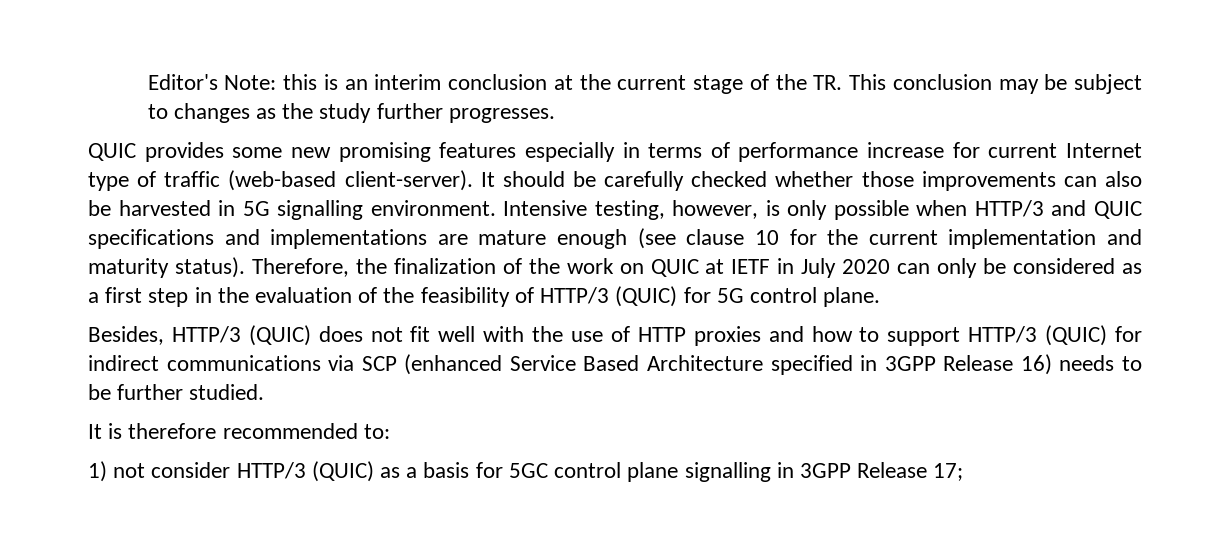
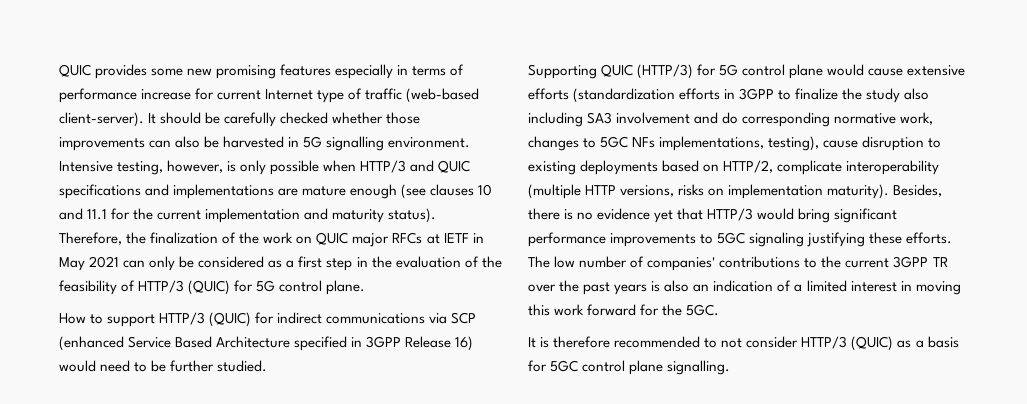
- Editor's Note: this is an interim conclusion at the current stage of the TR. This conclusion may be subject to changes as the study further progresses.
- Intensive testing, however, is only possible when HTTP/3 and QUIC specifications and implementations are mature enough (see clause 10 for the current implementation and maturity status).
+ Intensive testing, however, is only possible when HTTP/3 and QUIC specifications and implementations are mature enough (see clauses 10 and 11.1 for the current implementation and maturity status).
- Therefore, the finalization of the work on QUIC at IETF in July 2020 can only be considered as a first step in the evaluation of the feasibility of HTTP/3 (QUIC) for 5G control plane.
+ Therefore, the finalization of the work on QUIC major RFCs at IETF in May 2021 can only be considered as a first step in the evaluation of the feasibility of HTTP/3 (QUIC) for 5G control plane.
- Besides, HTTP/3 (QUIC) does not fit well with the use of HTTP proxies and how to support HTTP/3 (QUIC) for indirect communications via SCP (enhanced Service Based Architecture specified in 3GPP Release 16) needs to be further studied.
+ How to support HTTP/3 (QUIC) for indirect communications via SCP (enhanced Service Based Architecture specified in 3GPP Release 16) would need to be further studied.
+ Supporting QUIC (HTTP/3) for 5G control plane would cause extensive efforts (standardization efforts in 3GPP to finalize the study also including SA3 involvement and do corresponding normative work, changes to 5GC NFs implementations, testing), cause disruption to existing deployments based on HTTP/2, complicate interoperability (multiple HTTP versions, risks on implementation maturity). Besides, there is no evidence yet that HTTP/3 would bring significant performance improvements to 5GC signaling justifying these efforts. The low number of companies' contributions to the current 3GPP TR over the past years is also an indication of a limited interest in moving this work forward for the 5GC.
- It is therefore recommended to:
- 1) not consider HTTP/3 (QUIC) as a basis for 5GC control plane signalling in 3GPP Release 17;
+ It is therefore recommended to not consider HTTP/3 (QUIC) as a basis for 5GC control plane signalling.

